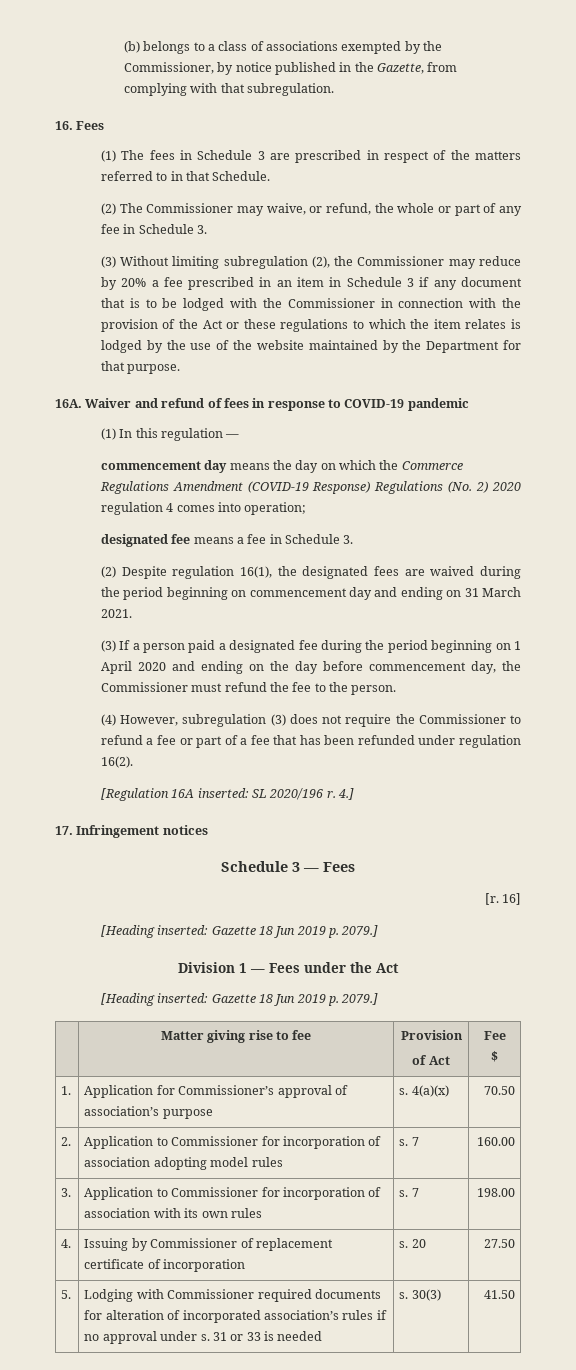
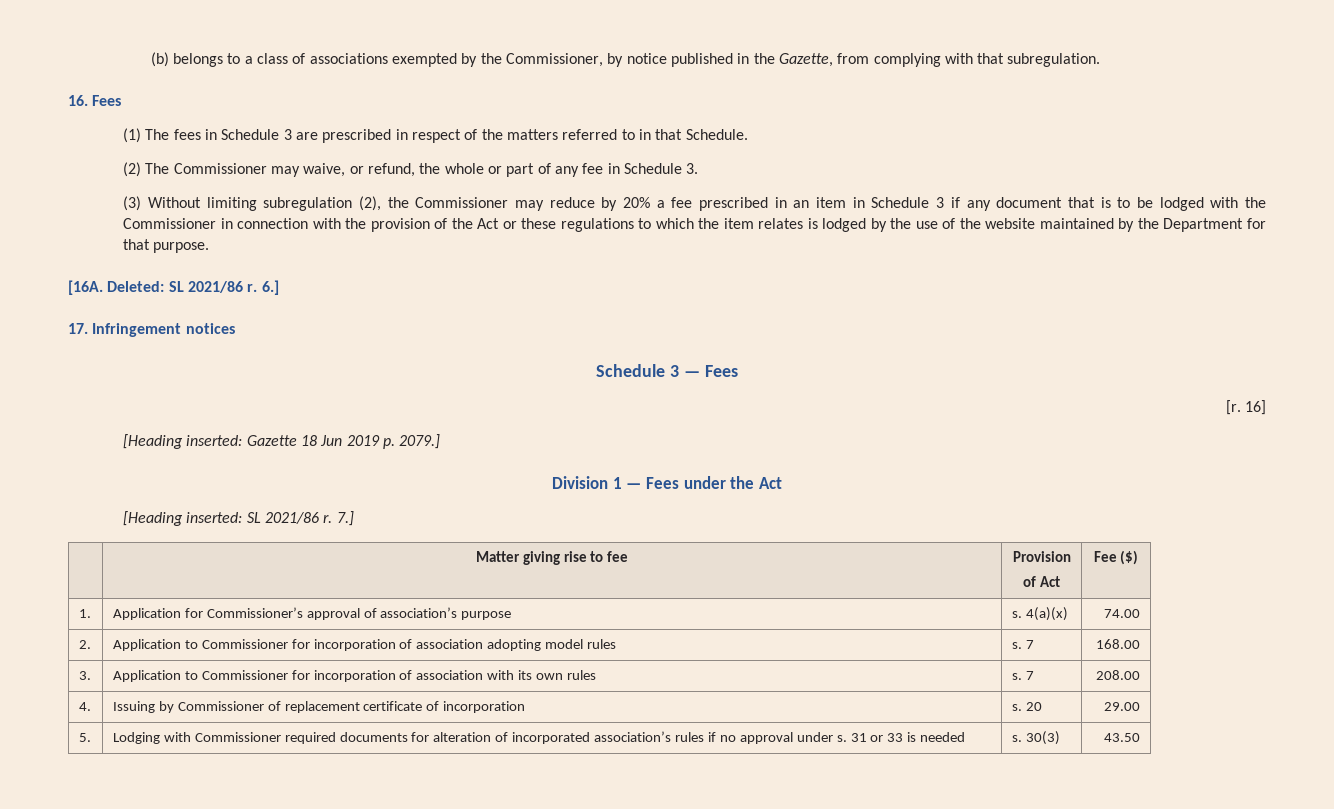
- 16A. Waiver and refund of fees in response to COVID-19 pandemic
- (1) In this regulation —
- commencement day means the day on which the Commerce Regulations Amendment (COVID-19 Response) Regulations (No. 2) 2020 regulation 4 comes into operation;
- designated fee means a fee in Schedule 3.
- (2) Despite regulation 16(1), the designated fees are waived during the period beginning on commencement day and ending on 31 March 2021.
- (3) If a person paid a designated fee during the period beginning on 1 April 2020 and ending on the day before commencement day, the Commissioner must refund the fee to the person.
- (4) However, subregulation (3) does not require the Commissioner to refund a fee or part of a fee that has been refunded under regulation 16(2).
- [Regulation 16A inserted: SL 2020/196 r. 4.]
+ [16A. Deleted: SL 2021/86 r. 6.]
  Division 1 — Fees under the Act
- [Heading inserted: Gazette 18 Jun 2019 p. 2079.]
+ [Heading inserted: SL 2021/86 r. 7.]
  | Matter giving rise to fee | Provision
- of Act | Fee
- $
+ of Act | Fee ($)
- 1. | Application for Commissioner’s approval of association’s purpose | s. 4(a)(x) | 70.50
+ 1. | Application for Commissioner’s approval of association’s purpose | s. 4(a)(x) | 74.00
- 2. | Application to Commissioner for incorporation of association adopting model rules | s. 7 | 160.00
+ 2. | Application to Commissioner for incorporation of association adopting model rules | s. 7 | 168.00
- 3. | Application to Commissioner for incorporation of association with its own rules | s. 7 | 198.00
+ 3. | Application to Commissioner for incorporation of association with its own rules | s. 7 | 208.00
- 4. | Issuing by Commissioner of replacement certificate of incorporation | s. 20 | 27.50
+ 4. | Issuing by Commissioner of replacement certificate of incorporation | s. 20 | 29.00
- 5. | Lodging with Commissioner required documents for alteration of incorporated association’s rules if no approval under s. 31 or 33 is needed | s. 30(3) | 41.50
+ 5. | Lodging with Commissioner required documents for alteration of incorporated association’s rules if no approval under s. 31 or 33 is needed | s. 30(3) | 43.50

